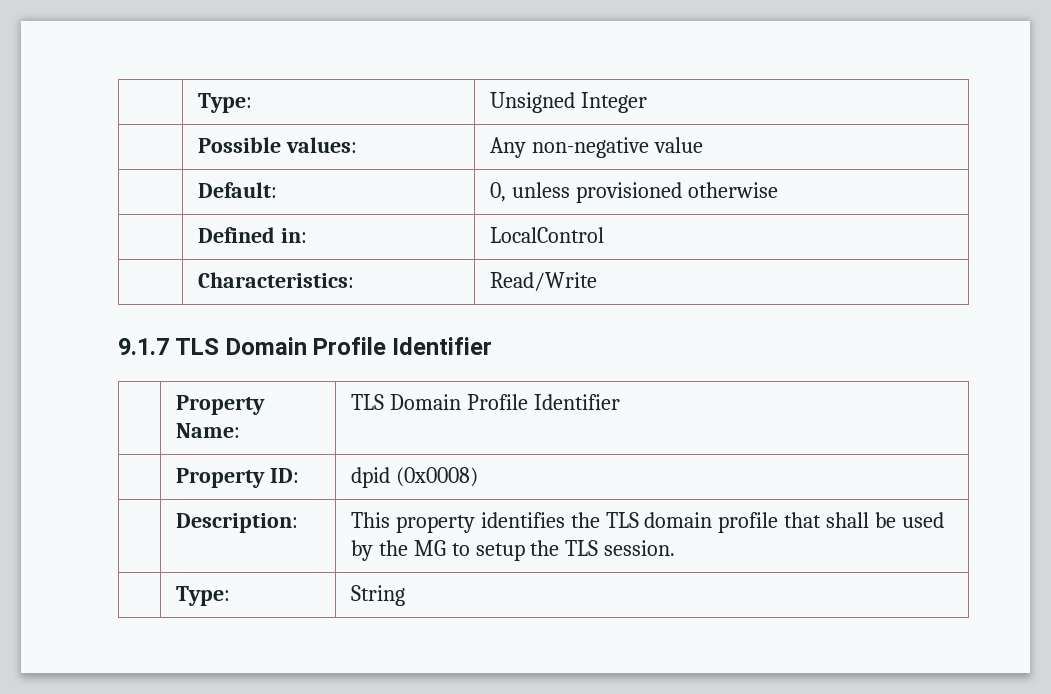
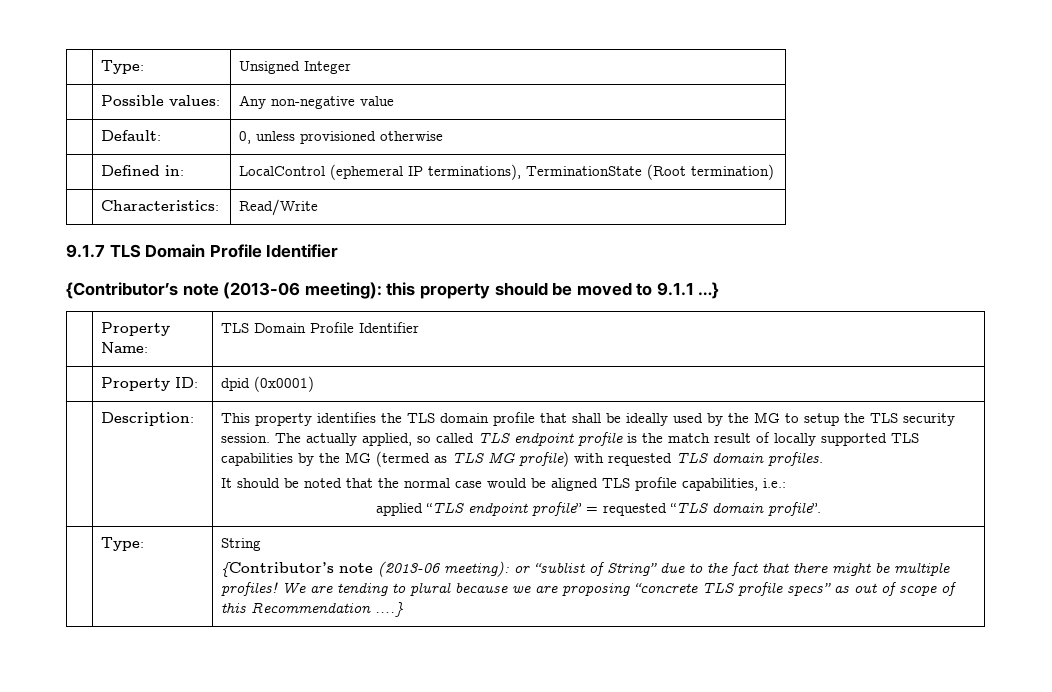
- | Defined in: | LocalControl
+ | Defined in: | LocalControl (ephemeral IP terminations), TerminationState (Root termination)
+ {Contributor’s note (2013-06 meeting): this property should be moved to 9.1.1 …}
- | Property ID: | dpid (0x0008)
+ | Property ID: | dpid (0x0001)
- This property identifies the TLS domain profile that shall be used by the MG to setup the TLS session.
+ This property identifies the TLS domain profile that shall be ideally used by the MG to setup the TLS security session. The actually applied, so called TLS endpoint profile is the match result of locally supported TLS capabilities by the MG (termed as TLS MG profile) with requested TLS domain profiles.
+ It should be noted that the normal case would be aligned TLS profile capabilities, i.e.:
+ applied “TLS endpoint profile” = requested “TLS domain profile”.
  | Type: | String
+ {Contributor’s note (2013-06 meeting): or “sublist of String” due to the fact that there might be multiple profiles! We are tending to plural because we are proposing “concrete TLS profile specs” as out of scope of this Recommendation ….}

